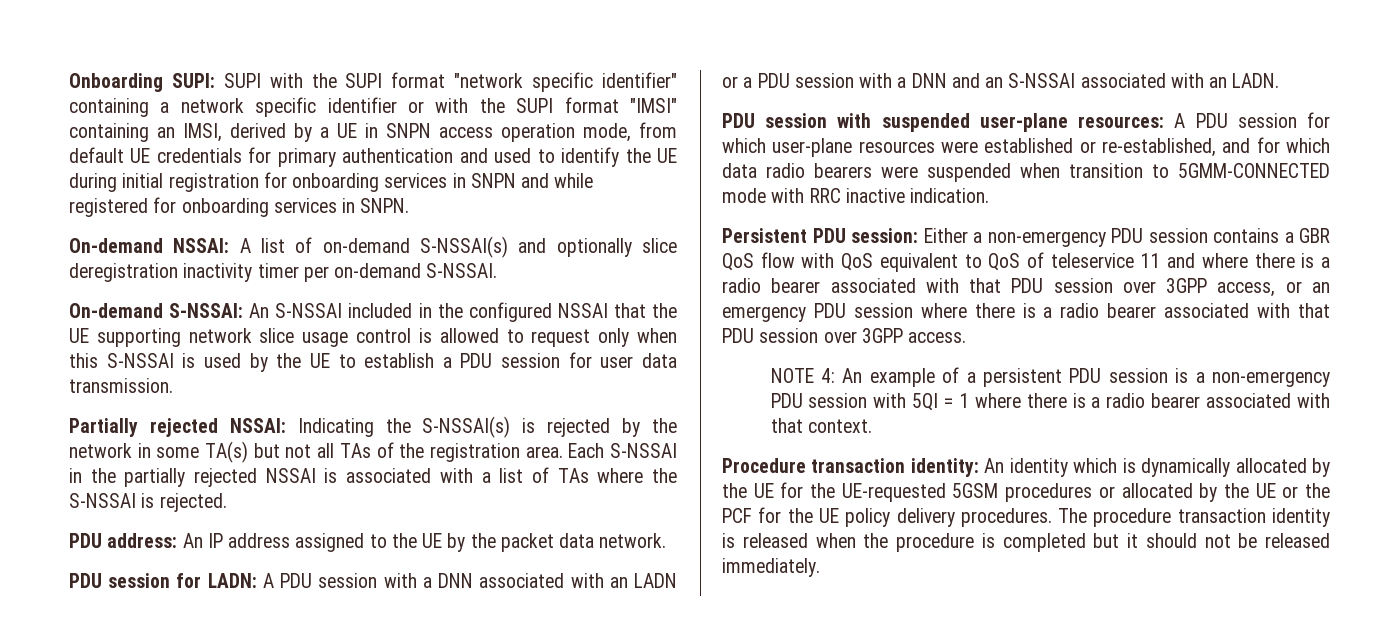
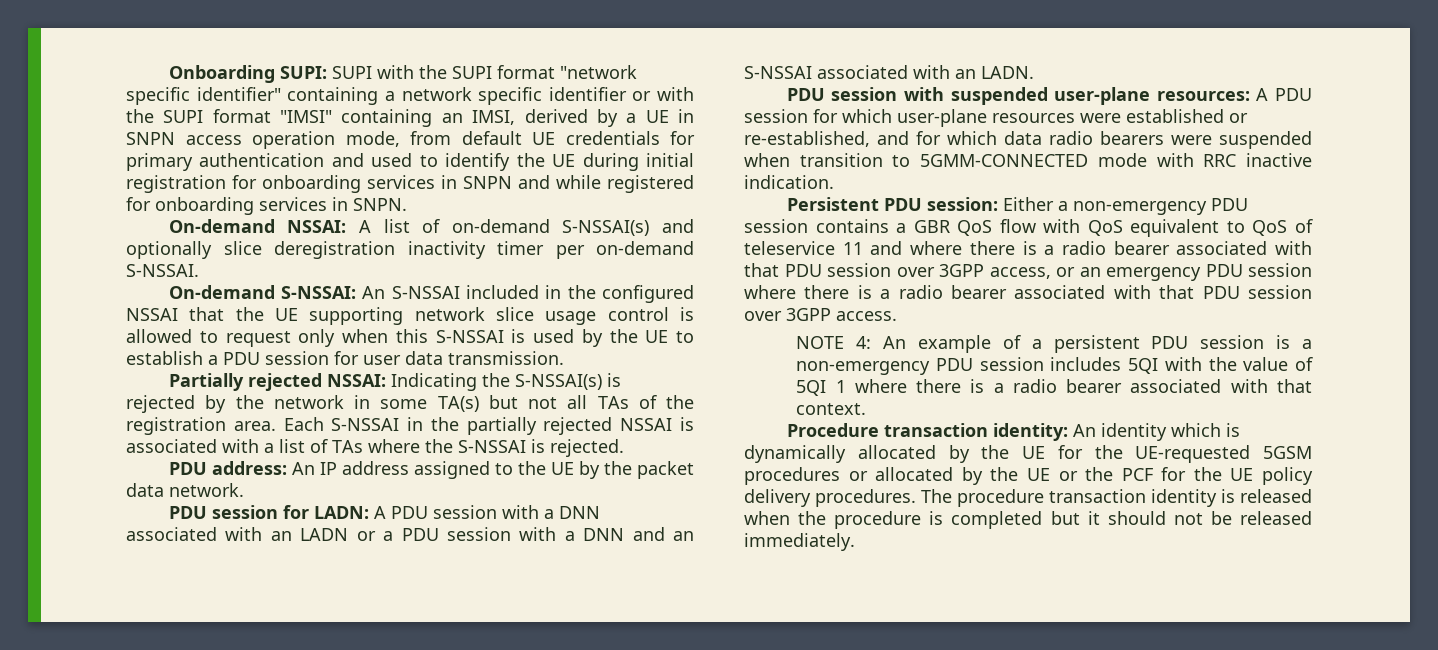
- NOTE 4: An example of a persistent PDU session is a non-emergency PDU session with 5QI = 1 where there is a radio bearer associated with that context.
+ NOTE 4: An example of a persistent PDU session is a non-emergency PDU session includes 5QI with the value of 5QI 1 where there is a radio bearer associated with that context.

